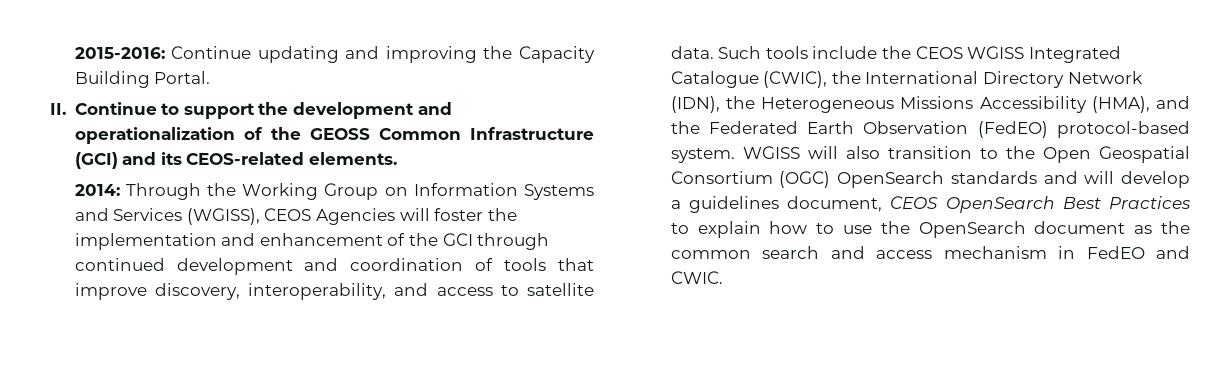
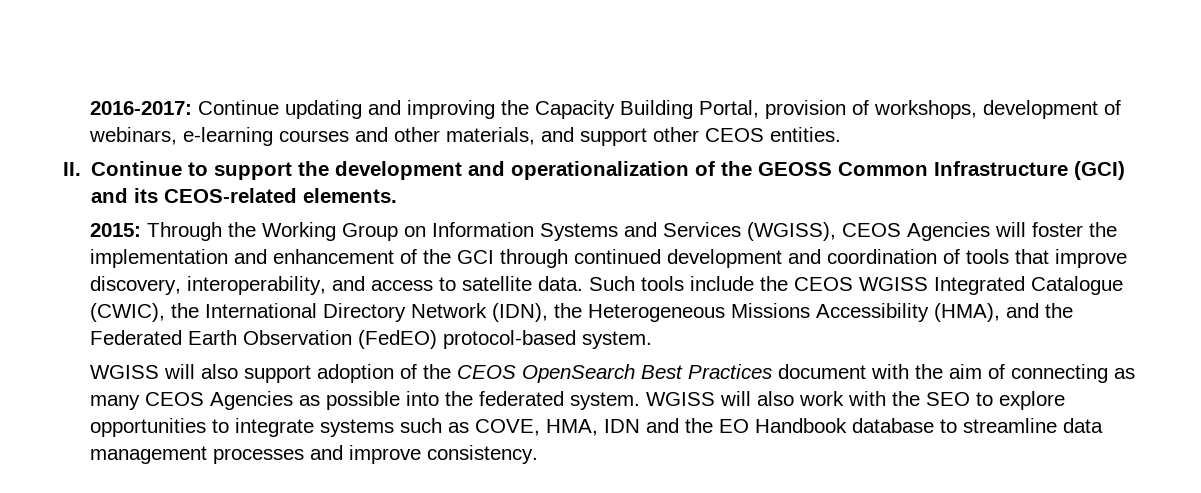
- 2015-2016: Continue updating and improving the Capacity Building Portal.
+ 2016-2017: Continue updating and improving the Capacity Building Portal, provision of workshops, development of webinars, e-learning courses and other materials, and support other CEOS entities.
- 2014: Through the Working Group on Information Systems and Services (WGISS), CEOS Agencies will foster the implementation and enhancement of the GCI through continued development and coordination of tools that improve discovery, interoperability, and access to satellite data.
+ 2015: Through the Working Group on Information Systems and Services (WGISS), CEOS Agencies will foster the implementation and enhancement of the GCI through continued development and coordination of tools that improve discovery, interoperability, and access to satellite data.
- Such tools include the CEOS WGISS Integrated Catalogue (CWIC), the International Directory Network (IDN), the Heterogeneous Missions Accessibility (HMA), and the Federated Earth Observation (FedEO) protocol-based system. WGISS will also transition to the Open Geospatial Consortium (OGC) OpenSearch standards and will develop a guidelines document, CEOS OpenSearch Best Practices to explain how to use the OpenSearch document as the common search and access mechanism in FedEO and CWIC.
+ Such tools include the CEOS WGISS Integrated Catalogue (CWIC), the International Directory Network (IDN), the Heterogeneous Missions Accessibility (HMA), and the Federated Earth Observation (FedEO) protocol-based system.
+ WGISS will also support adoption of the CEOS OpenSearch Best Practices document with the aim of connecting as many CEOS Agencies as possible into the federated system. WGISS will also work with the SEO to explore opportunities to integrate systems such as COVE, HMA, IDN and the EO Handbook database to streamline data management processes and improve consistency.

